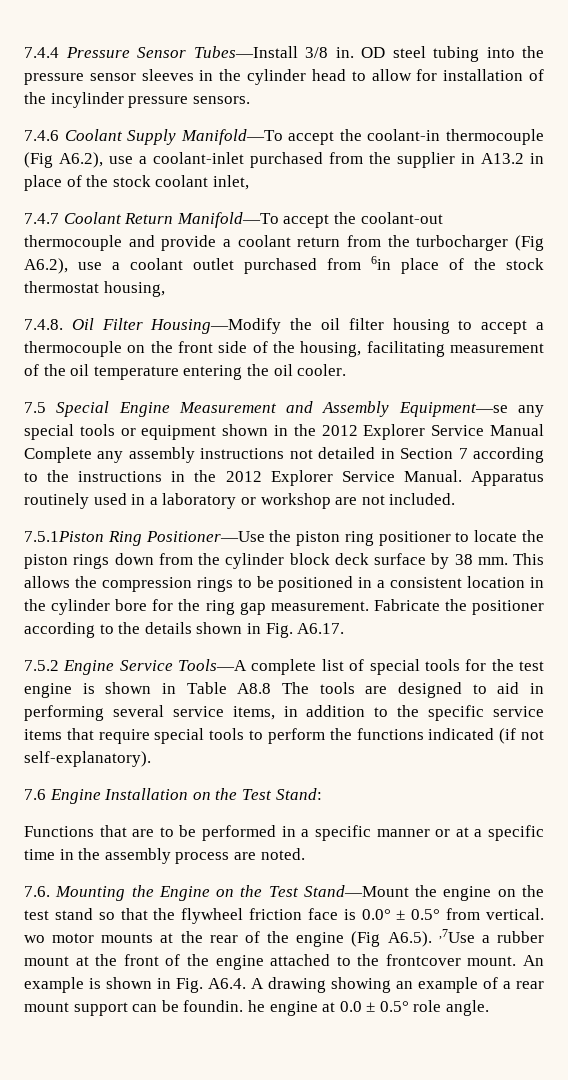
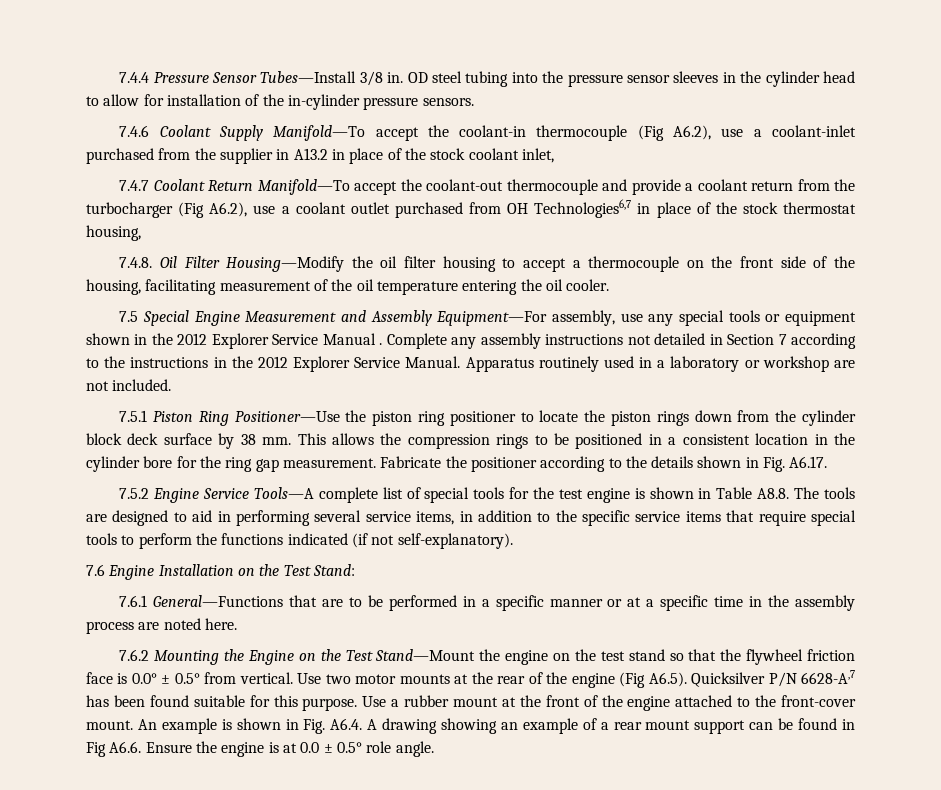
- OD steel tubing into the pressure sensor sleeves in the cylinder head to allow for installation of the incylinder pressure sensors.
+ OD steel tubing into the pressure sensor sleeves in the cylinder head to allow for installation of the in-cylinder pressure sensors.
- 7.4.7 Coolant Return Manifold—To accept the coolant-out thermocouple and provide a coolant return from the turbocharger (Fig A6.2), use a coolant outlet purchased from 6in place of the stock thermostat housing,
+ 7.4.7 Coolant Return Manifold—To accept the coolant-out thermocouple and provide a coolant return from the turbocharger (Fig A6.2), use a coolant outlet purchased from OH Technologies6,7 in place of the stock thermostat housing,
- 7.5 Special Engine Measurement and Assembly Equipment—se any special tools or equipment shown in the 2012 Explorer Service Manual Complete any assembly instructions not detailed in Section 7 according to the instructions in the 2012 Explorer Service Manual.
+ 7.5 Special Engine Measurement and Assembly Equipment—For assembly, use any special tools or equipment shown in the 2012 Explorer Service Manual . Complete any assembly instructions not detailed in Section 7 according to the instructions in the 2012 Explorer Service Manual.
- 7.5.1Piston Ring Positioner—Use the piston ring positioner to locate the piston rings down from the cylinder block deck surface by 38 mm.
+ 7.5.1 Piston Ring Positioner—Use the piston ring positioner to locate the piston rings down from the cylinder block deck surface by 38 mm.
- 7.5.2 Engine Service Tools—A complete list of special tools for the test engine is shown in Table A8.8 The tools are designed to aid in performing several service items, in addition to the specific service items that require special tools to perform the functions indicated (if not self-explanatory).
+ 7.5.2 Engine Service Tools—A complete list of special tools for the test engine is shown in Table A8.8. The tools are designed to aid in performing several service items, in addition to the specific service items that require special tools to perform the functions indicated (if not self-explanatory).
- Functions that are to be performed in a specific manner or at a specific time in the assembly process are noted.
- 7.6. Mounting the Engine on the Test Stand—Mount the engine on the test stand so that the flywheel friction face is 0.0° ± 0.5° from vertical. wo motor mounts at the rear of the engine (Fig A6.5). ,7Use a rubber mount at the front of the engine attached to the frontcover mount.
+ 7.6.1 General—Functions that are to be performed in a specific manner or at a specific time in the assembly process are noted here.
+ 7.6.2 Mounting the Engine on the Test Stand—Mount the engine on the test stand so that the flywheel friction face is 0.0° ± 0.5° from vertical. Use two motor mounts at the rear of the engine (Fig A6.5). Quicksilver P/N 6628-A,7 has been found suitable for this purpose. Use a rubber mount at the front of the engine attached to the front-cover mount.
- An example is shown in Fig. A6.4. A drawing showing an example of a rear mount support can be foundin. he engine at 0.0 ± 0.5° role angle.
+ An example is shown in Fig. A6.4. A drawing showing an example of a rear mount support can be found in Fig A6.6. Ensure the engine is at 0.0 ± 0.5° role angle.

